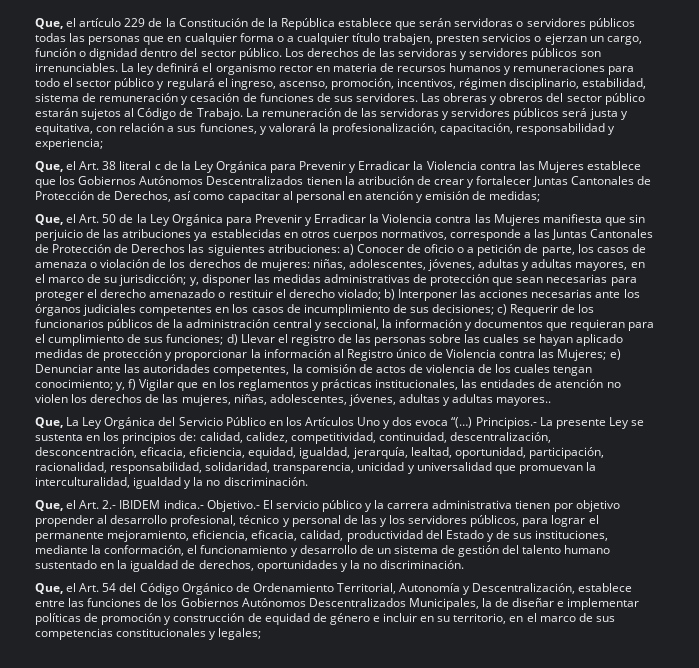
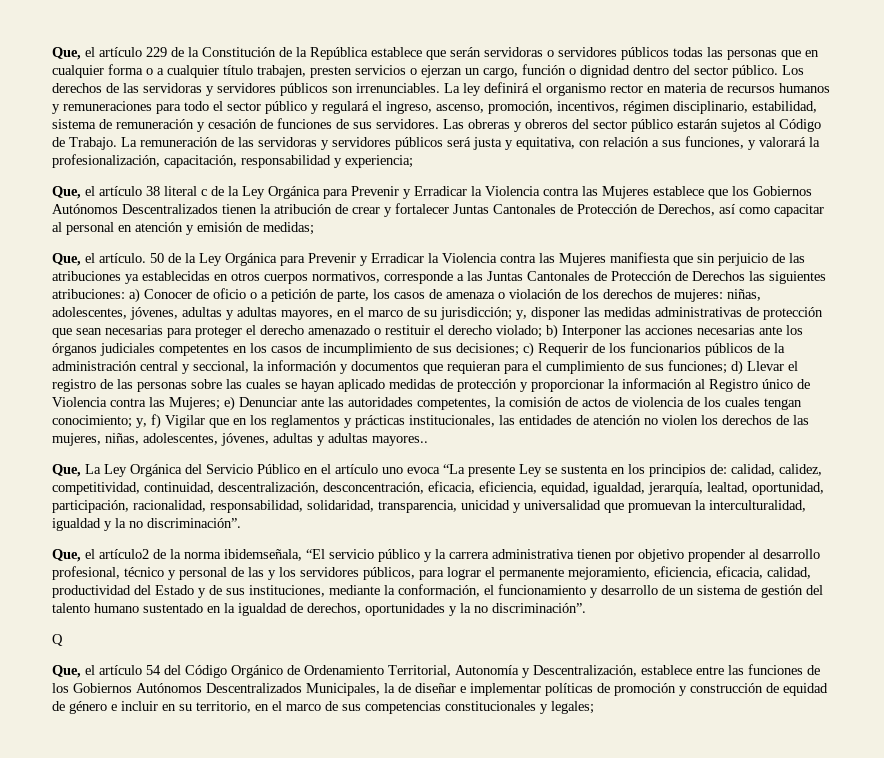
- Que, el Art. 38 literal c de la Ley Orgánica para Prevenir y Erradicar la Violencia contra las Mujeres establece que los Gobiernos Autónomos Descentralizados tienen la atribución de crear y fortalecer Juntas Cantonales de Protección de Derechos, así como capacitar al personal en atención y emisión de medidas;
+ Que, el artículo 38 literal c de la Ley Orgánica para Prevenir y Erradicar la Violencia contra las Mujeres establece que los Gobiernos Autónomos Descentralizados tienen la atribución de crear y fortalecer Juntas Cantonales de Protección de Derechos, así como capacitar al personal en atención y emisión de medidas;
- Que, el Art. 50 de la Ley Orgánica para Prevenir y Erradicar la Violencia contra las Mujeres manifiesta que sin perjuicio de las atribuciones ya establecidas en otros cuerpos normativos, corresponde a las Juntas Cantonales de Protección de Derechos las siguientes atribuciones:
+ Que, el artículo. 50 de la Ley Orgánica para Prevenir y Erradicar la Violencia contra las Mujeres manifiesta que sin perjuicio de las atribuciones ya establecidas en otros cuerpos normativos, corresponde a las Juntas Cantonales de Protección de Derechos las siguientes atribuciones:
- Que, La Ley Orgánica del Servicio Público en los Artículos Uno y dos evoca “(…) Principios.- La presente Ley se sustenta en los principios de:
+ Que, La Ley Orgánica del Servicio Público en el artículo uno evoca “La presente Ley se sustenta en los principios de:
- calidad, calidez, competitividad, continuidad, descentralización, desconcentración, eficacia, eficiencia, equidad, igualdad, jerarquía, lealtad, oportunidad, participación, racionalidad, responsabilidad, solidaridad, transparencia, unicidad y universalidad que promuevan la interculturalidad, igualdad y la no discriminación.
- Que, el Art. 2.- IBIDEM indica.- Objetivo.- El servicio público y la carrera administrativa tienen por objetivo propender al desarrollo profesional, técnico y personal de las y los servidores públicos, para lograr el permanente mejoramiento, eficiencia, eficacia, calidad, productividad del Estado y de sus instituciones, mediante la conformación, el funcionamiento y desarrollo de un sistema de gestión del talento humano sustentado en la igualdad de derechos, oportunidades y la no discriminación.
- Que, el Art. 54 del Código Orgánico de Ordenamiento Territorial, Autonomía y Descentralización, establece entre las funciones de los Gobiernos Autónomos Descentralizados Municipales, la de diseñar e implementar políticas de promoción y construcción de equidad de género e incluir en su territorio, en el marco de sus competencias constitucionales y legales;
+ calidad, calidez, competitividad, continuidad, descentralización, desconcentración, eficacia, eficiencia, equidad, igualdad, jerarquía, lealtad, oportunidad, participación, racionalidad, responsabilidad, solidaridad, transparencia, unicidad y universalidad que promuevan la interculturalidad, igualdad y la no discriminación”.
+ Que, el artículo2 de la norma ibidemseñala, “El servicio público y la carrera administrativa tienen por objetivo propender al desarrollo profesional, técnico y personal de las y los servidores públicos, para lograr el permanente mejoramiento, eficiencia, eficacia, calidad, productividad del Estado y de sus instituciones, mediante la conformación, el funcionamiento y desarrollo de un sistema de gestión del talento humano sustentado en la igualdad de derechos, oportunidades y la no discriminación”.
+ Q
+ Que, el artículo 54 del Código Orgánico de Ordenamiento Territorial, Autonomía y Descentralización, establece entre las funciones de los Gobiernos Autónomos Descentralizados Municipales, la de diseñar e implementar políticas de promoción y construcción de equidad de género e incluir en su territorio, en el marco de sus competencias constitucionales y legales;

